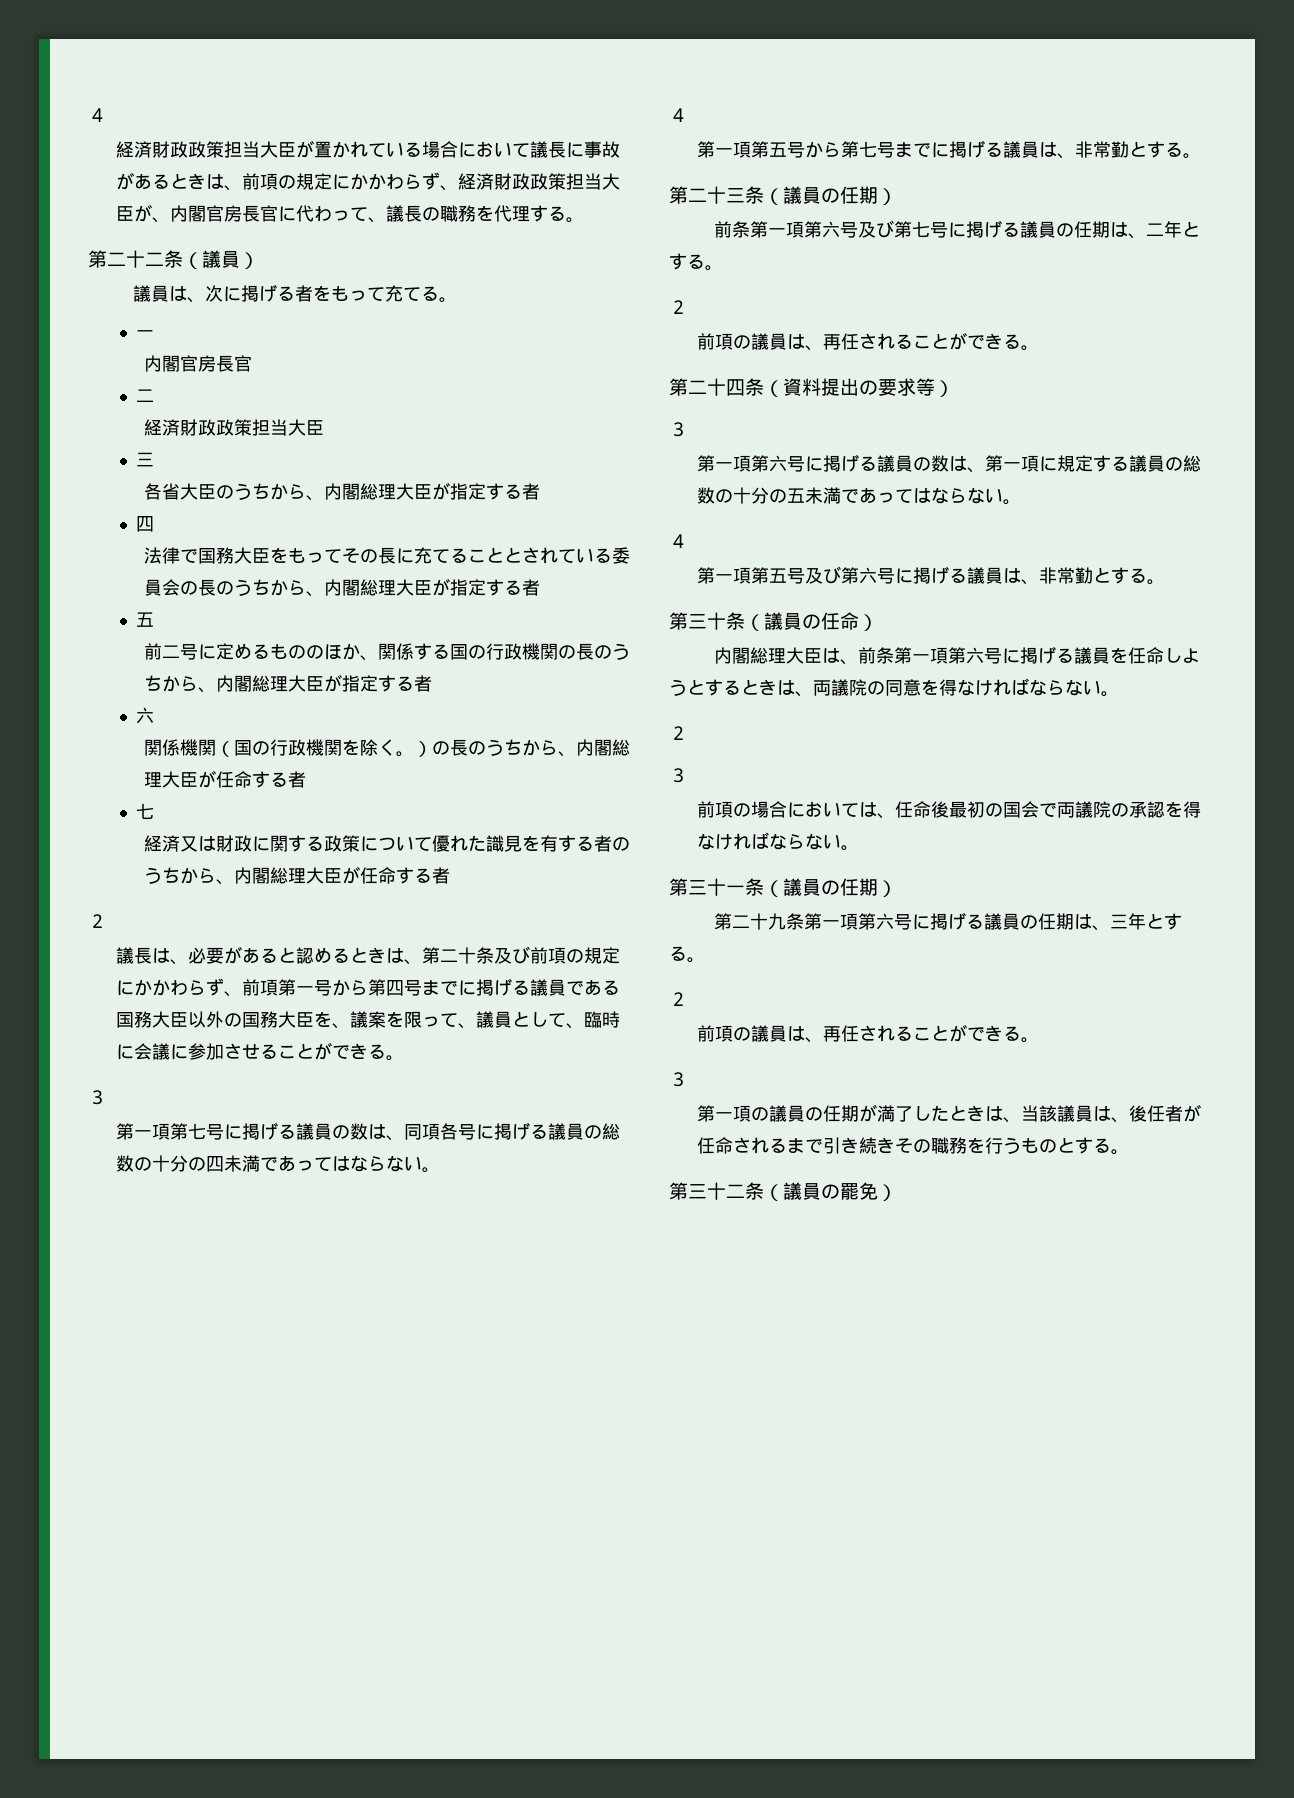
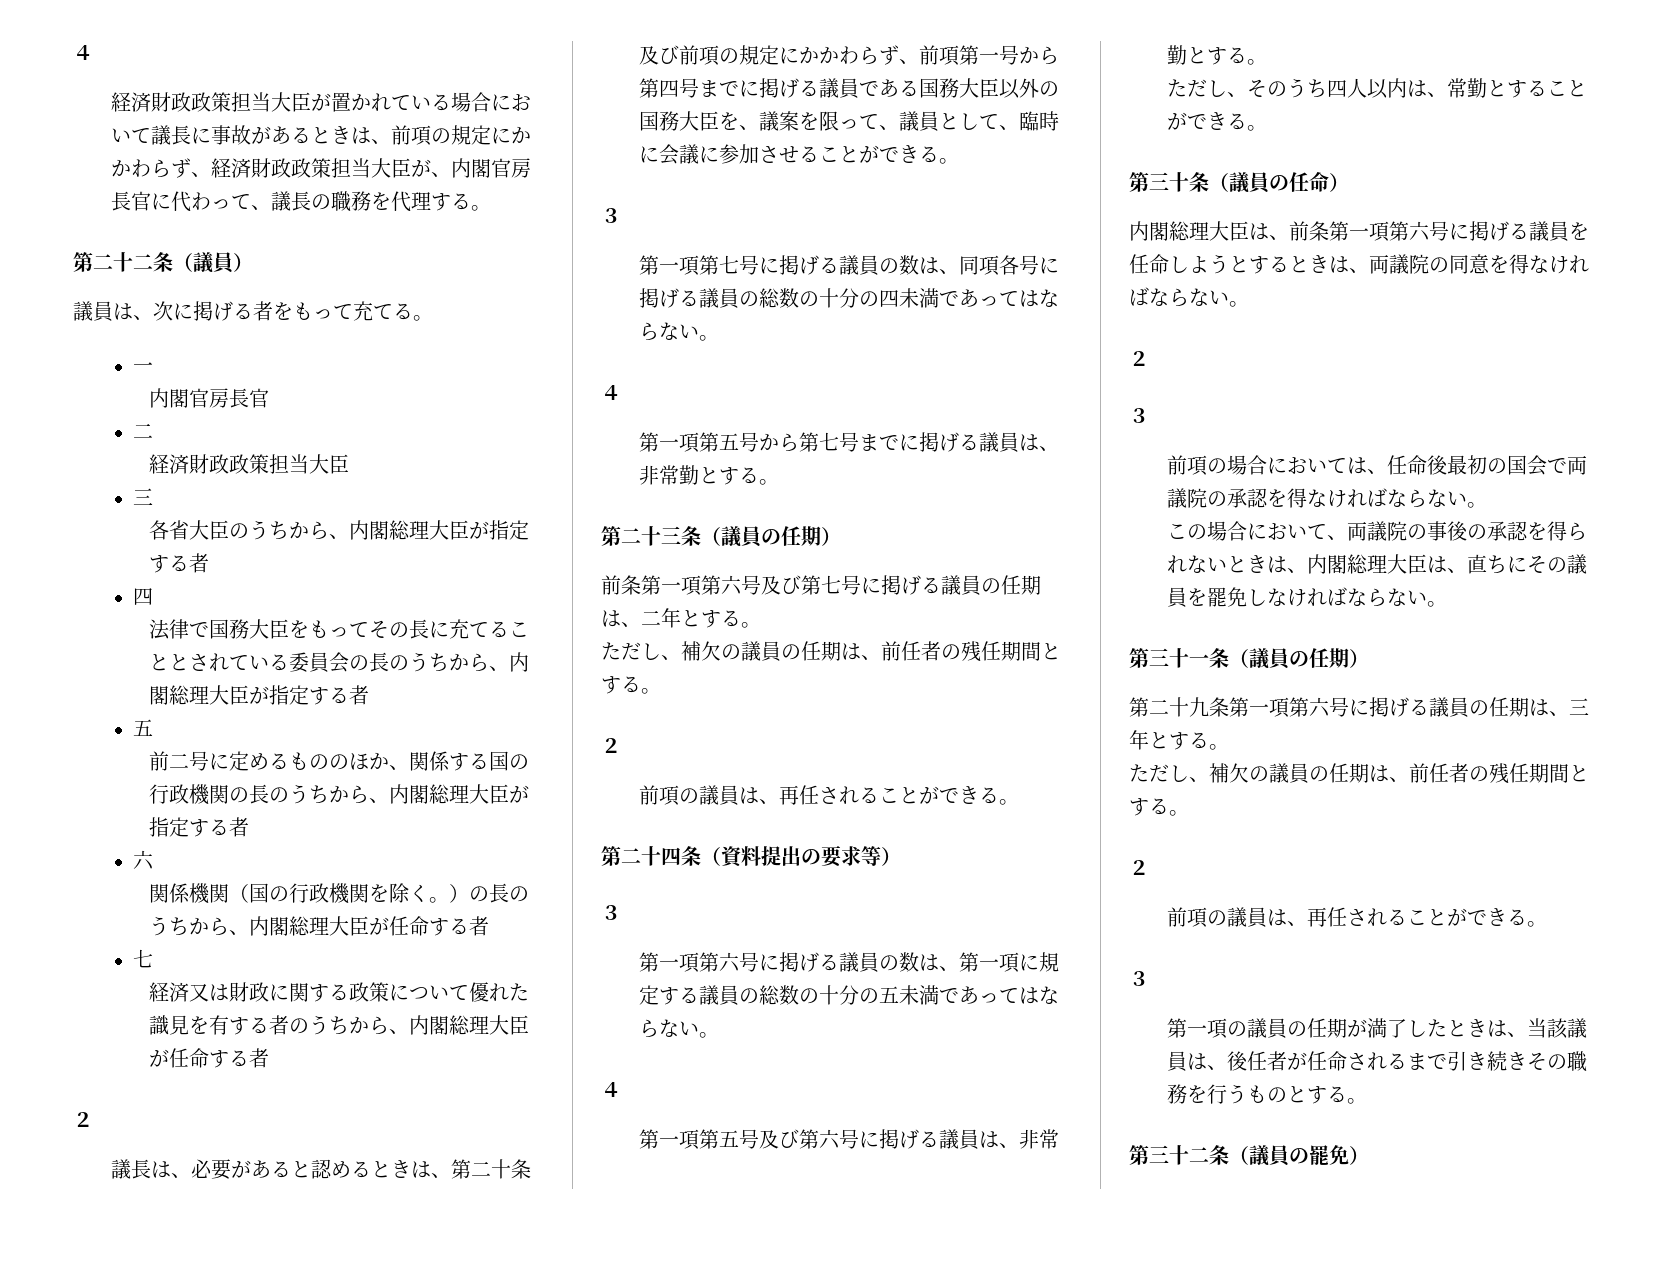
  前条第一項第六号及び第七号に掲げる議員の任期は、二年とする。
+ ただし、補欠の議員の任期は、前任者の残任期間とする。
+ ただし、そのうち四人以内は、常勤とすることができる。
+ この場合において、両議院の事後の承認を得られないときは、内閣総理大臣は、直ちにその議員を罷免しなければならない。
  第二十九条第一項第六号に掲げる議員の任期は、三年とする。
+ ただし、補欠の議員の任期は、前任者の残任期間とする。

